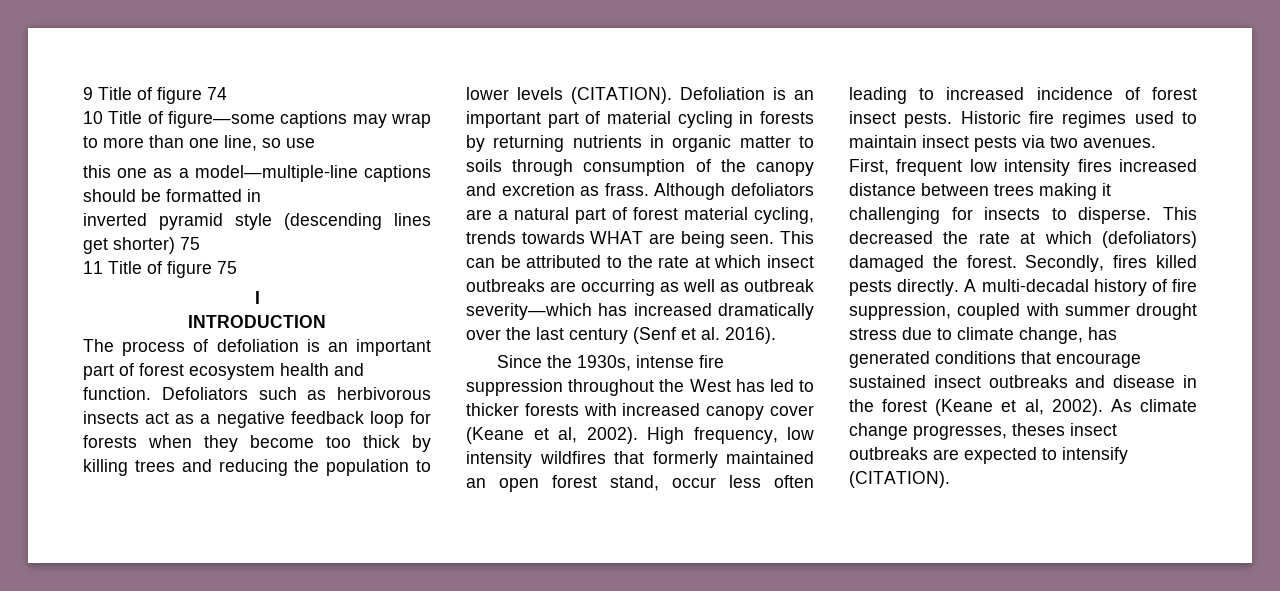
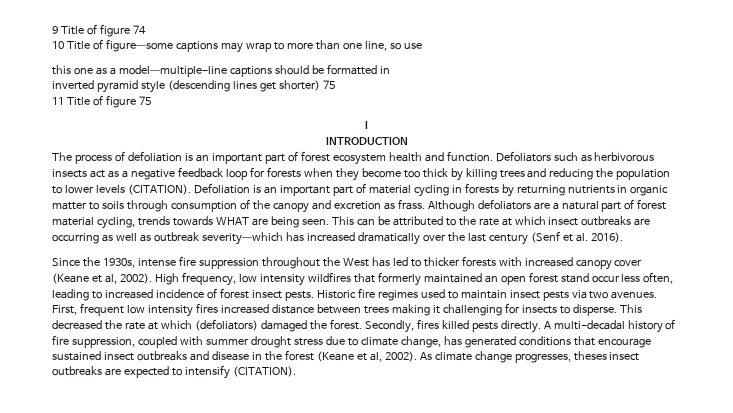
- High frequency, low intensity wildfires that formerly maintained an open forest stand, occur less often leading to increased incidence of forest insect pests.
+ High frequency, low intensity wildfires that formerly maintained an open forest stand occur less often, leading to increased incidence of forest insect pests.

